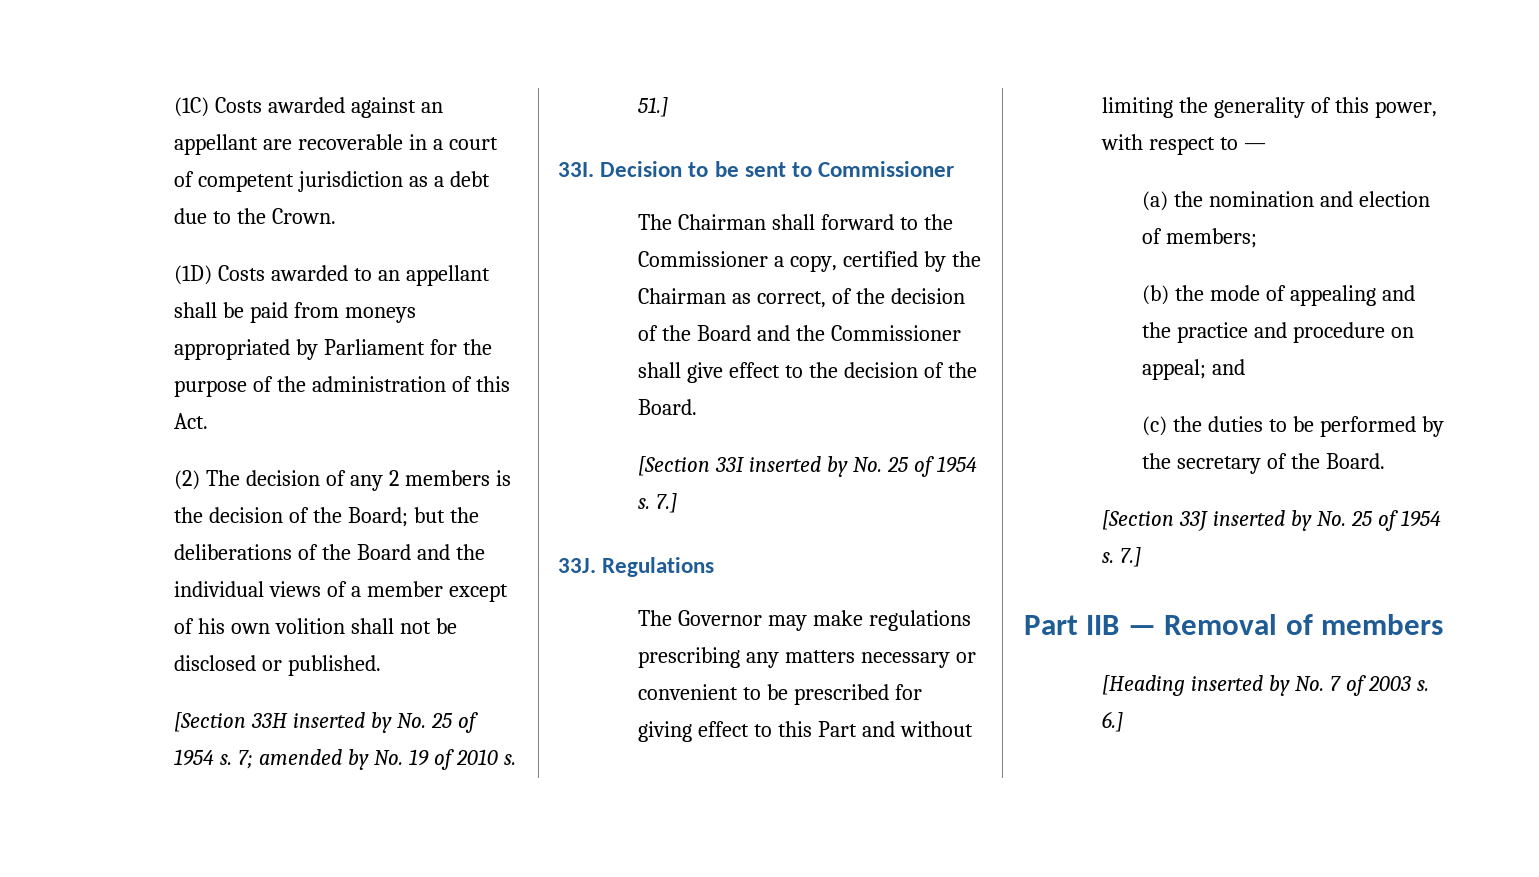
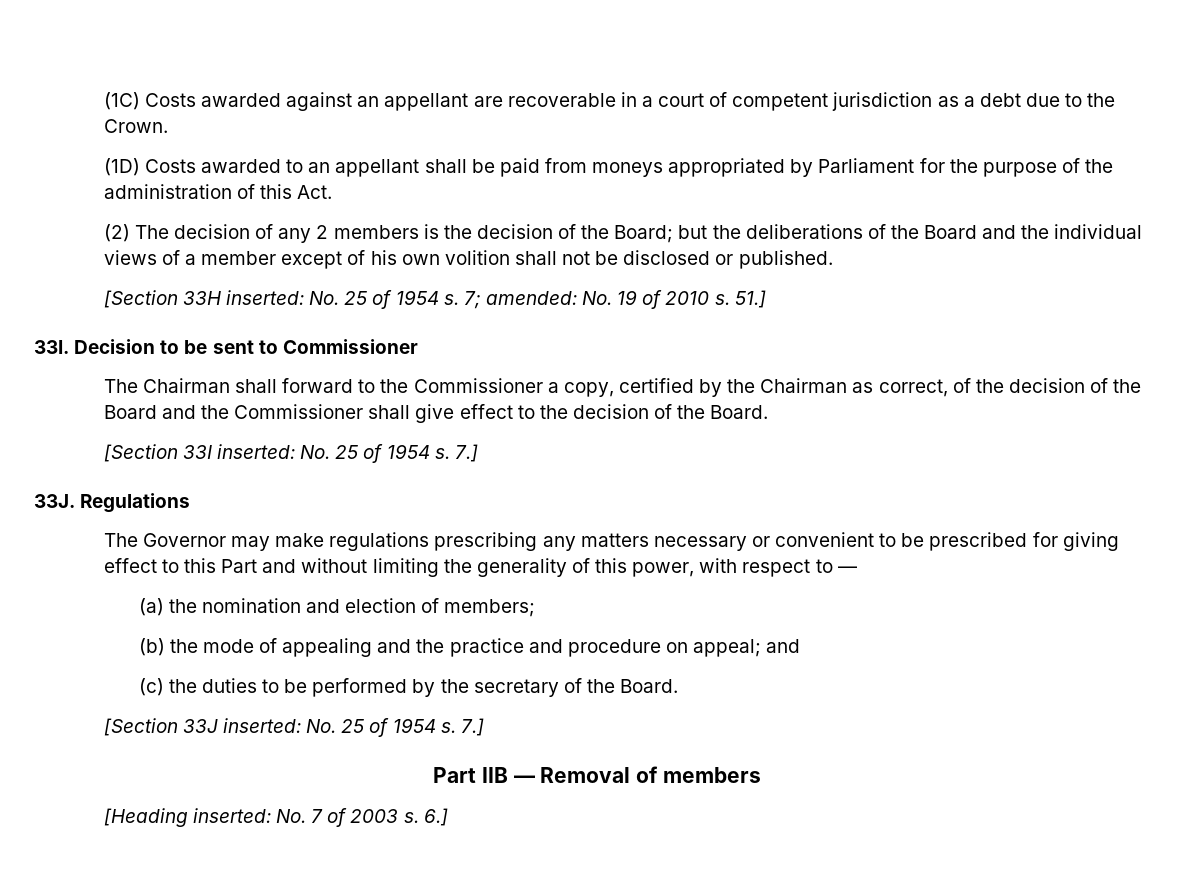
- [Section 33H inserted by No. 25 of 1954 s.
+ [Section 33H inserted: No. 25 of 1954 s.
- 7; amended by No. 19 of 2010 s.
+ 7; amended: No. 19 of 2010 s.
- [Section 33I inserted by No. 25 of 1954 s.
+ [Section 33I inserted: No. 25 of 1954 s.
- [Section 33J inserted by No. 25 of 1954 s.
+ [Section 33J inserted: No. 25 of 1954 s.
- [Heading inserted by No. 7 of 2003 s.
+ [Heading inserted: No. 7 of 2003 s.

